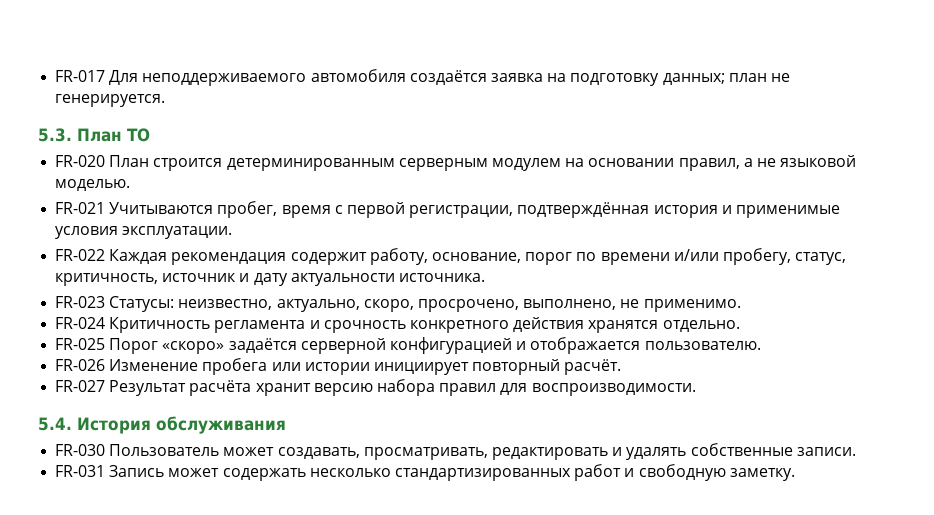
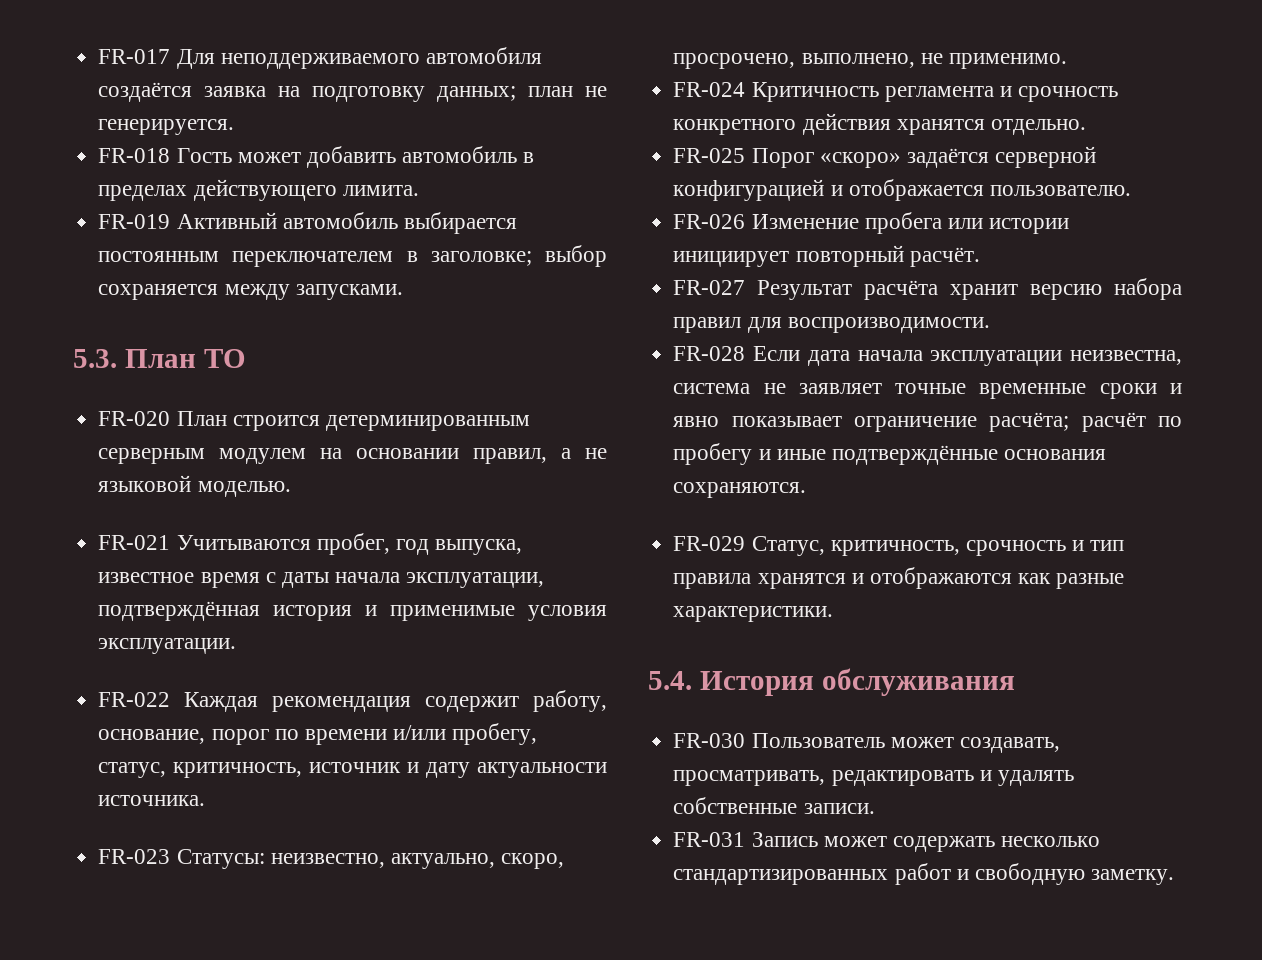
+ FR-018 Гость может добавить автомобиль в пределах действующего лимита.
+ FR-019 Активный автомобиль выбирается постоянным переключателем в заголовке; выбор сохраняется между запусками.
- FR-021 Учитываются пробег, время с первой регистрации, подтверждённая история и применимые условия эксплуатации.
+ FR-021 Учитываются пробег, год выпуска, известное время с даты начала эксплуатации, подтверждённая история и применимые условия эксплуатации.
+ FR-028 Если дата начала эксплуатации неизвестна, система не заявляет точные временные сроки и явно показывает ограничение расчёта; расчёт по пробегу и иные подтверждённые основания сохраняются.
+ FR-029 Статус, критичность, срочность и тип правила хранятся и отображаются как разные характеристики.

